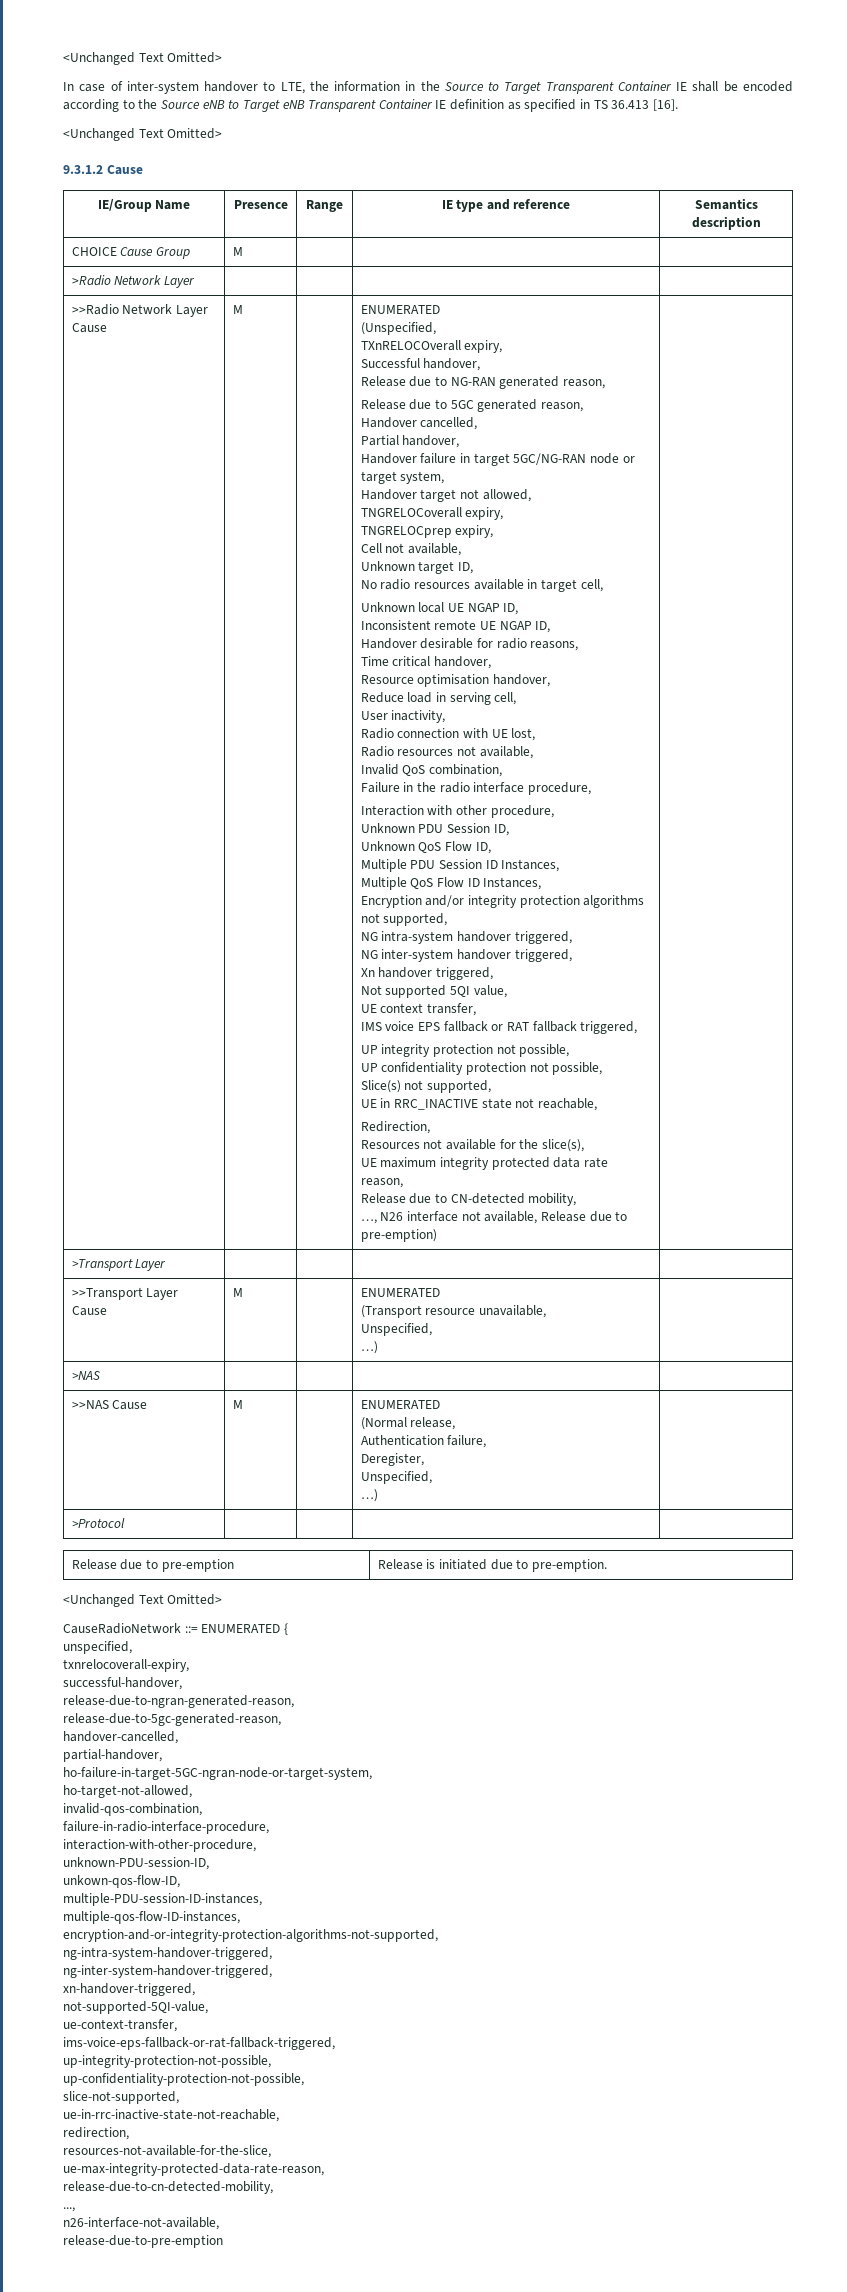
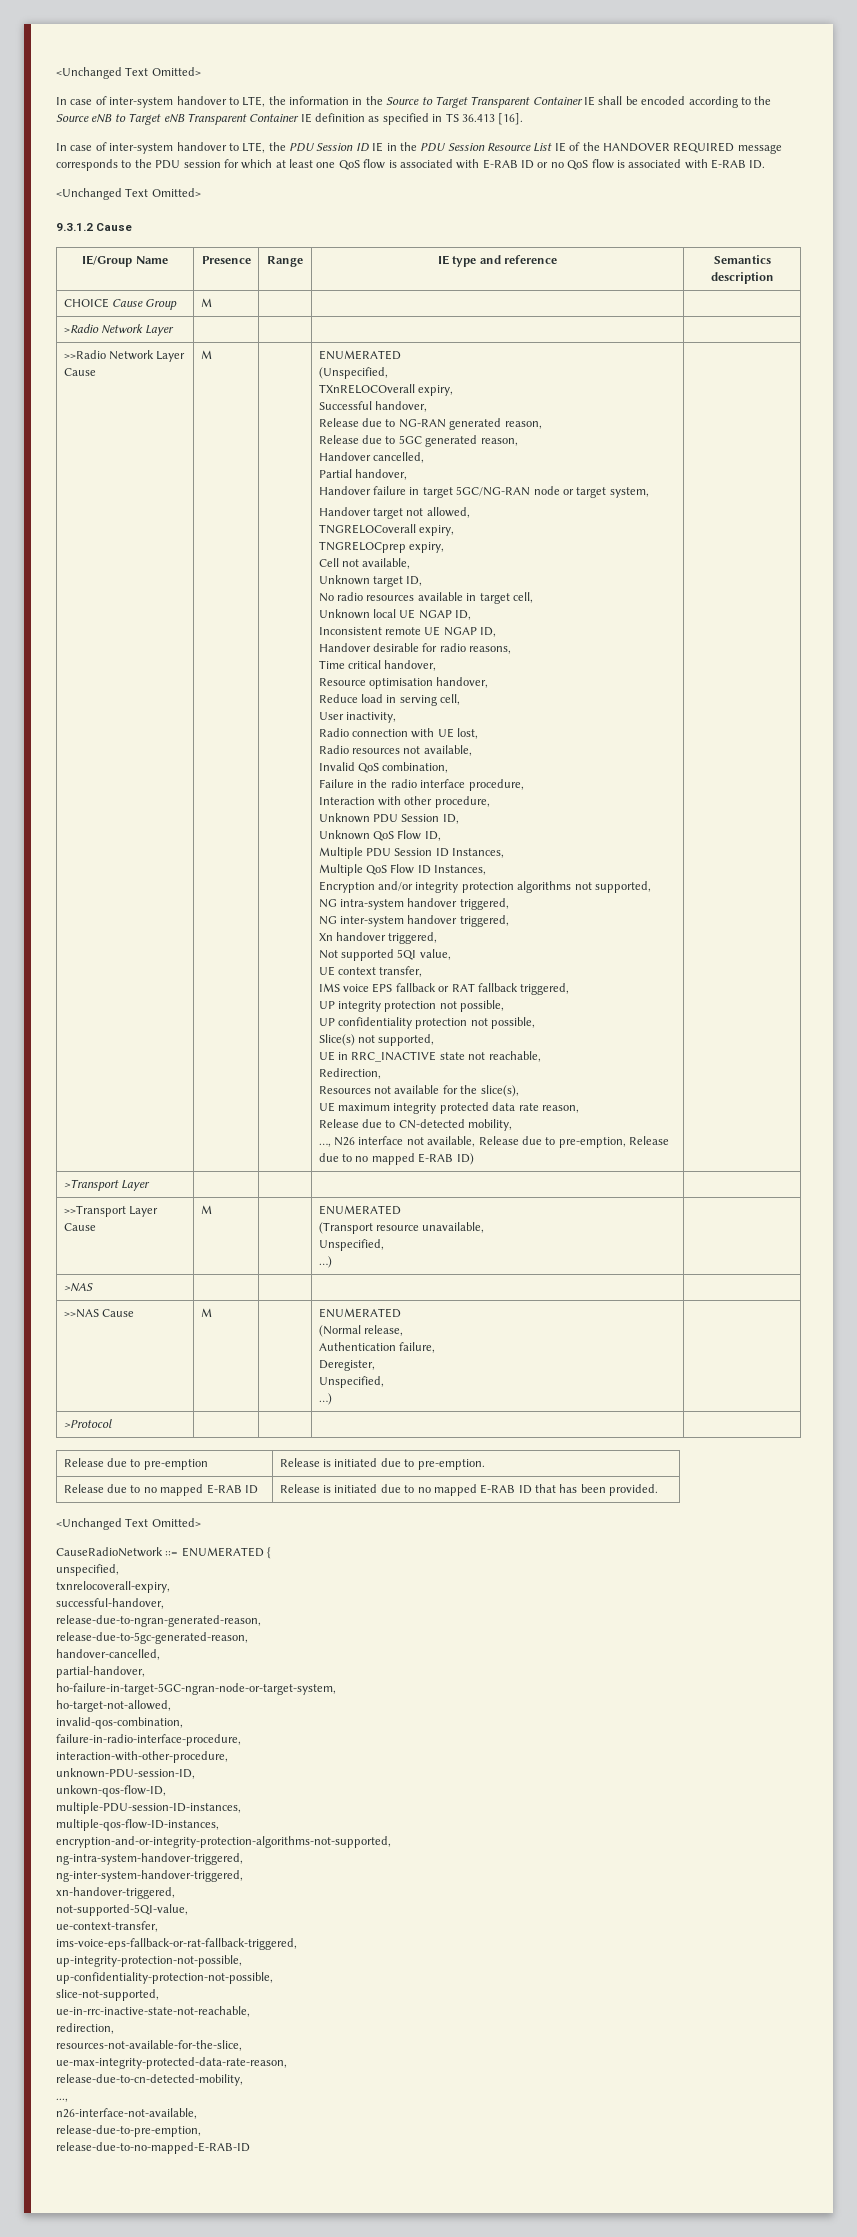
+ In case of inter-system handover to LTE, the PDU Session ID IE in the PDU Session Resource List IE of the HANDOVER REQUIRED message corresponds to the PDU session for which at least one QoS flow is associated with E-RAB ID or no QoS flow is associated with E-RAB ID.
- …, N26 interface not available, Release due to pre-emption)
+ …, N26 interface not available, Release due to pre-emption, Release due to no mapped E-RAB ID)
+ Release due to no mapped E-RAB ID | Release is initiated due to no mapped E-RAB ID that has been provided.
- release-due-to-pre-emption
+ release-due-to-pre-emption,
+ release-due-to-no-mapped-E-RAB-ID

